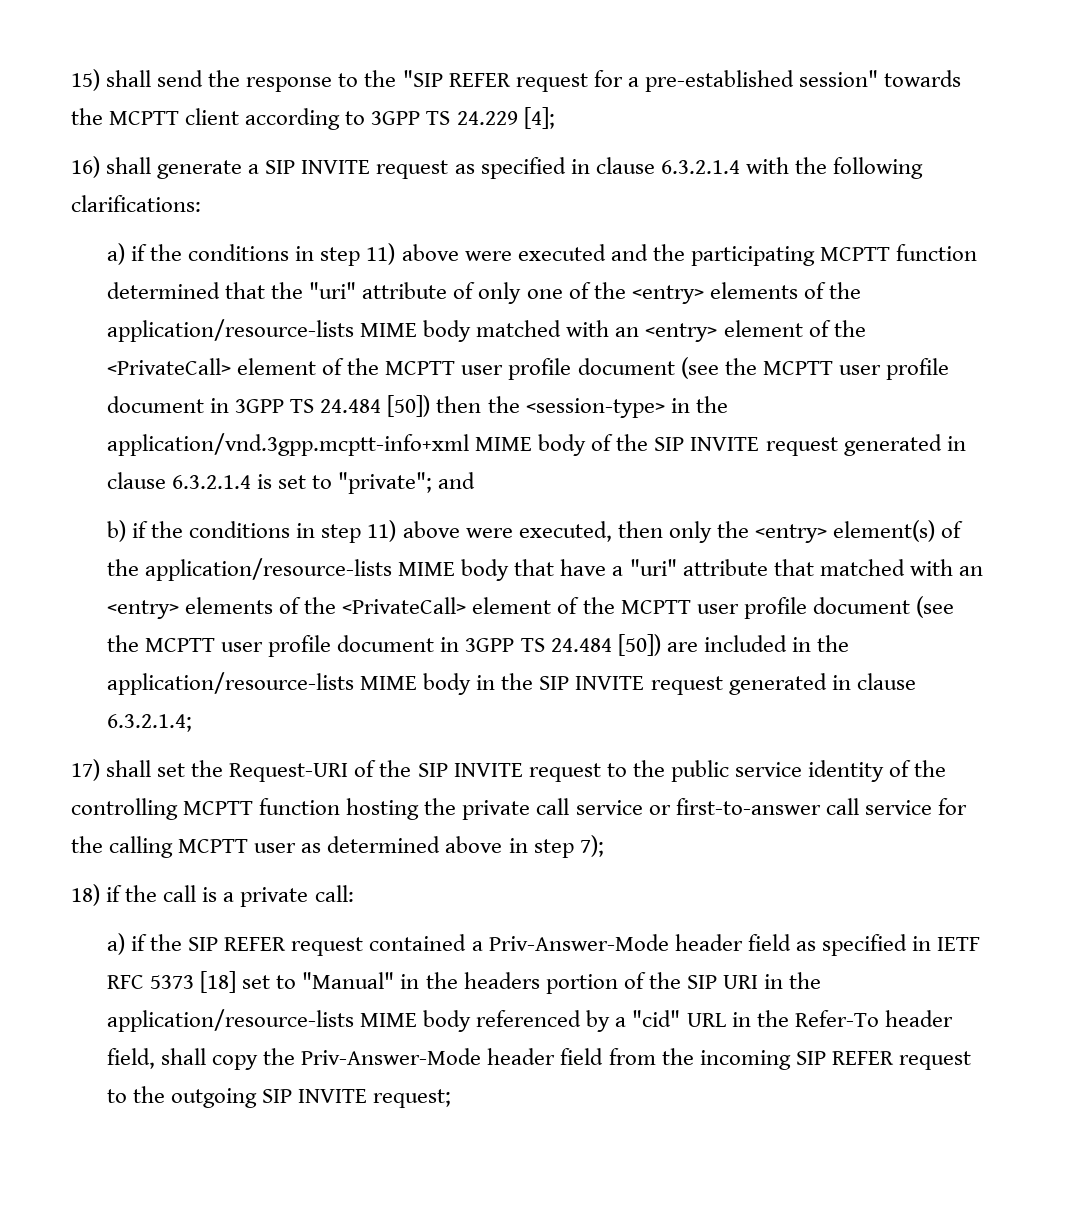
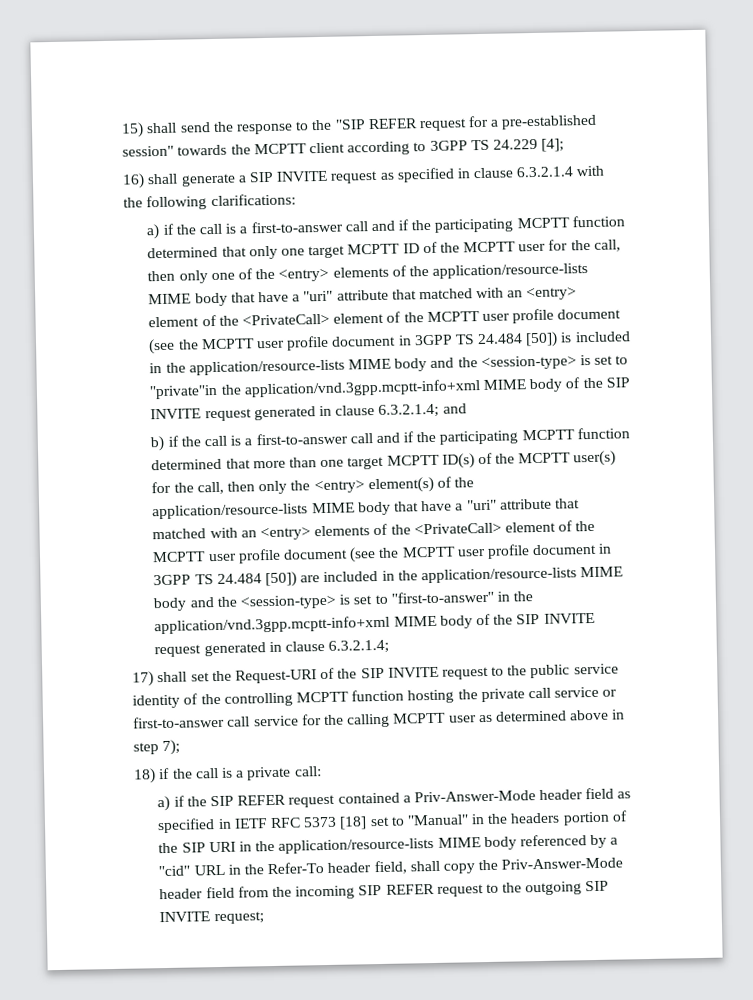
- a) if the conditions in step 11) above were executed and the participating MCPTT function determined that the "uri" attribute of only one of the <entry> elements of the application/resource-lists MIME body matched with an <entry> element of the <PrivateCall> element of the MCPTT user profile document (see the MCPTT user profile document in 3GPP TS 24.484 [50]) then the <session-type> in the application/vnd.3gpp.mcptt-info+xml MIME body of the SIP INVITE request generated in clause 6.3.2.1.4 is set to "private"; and
+ a) if the call is a first-to-answer call and if the participating MCPTT function determined that only one target MCPTT ID of the MCPTT user for the call, then only one of the <entry> elements of the application/resource-lists MIME body that have a "uri" attribute that matched with an <entry> element of the <PrivateCall> element of the MCPTT user profile document (see the MCPTT user profile document in 3GPP TS 24.484 [50]) is included in the application/resource-lists MIME body and the <session-type> is set to "private"in the application/vnd.3gpp.mcptt-info+xml MIME body of the SIP INVITE request generated in clause 6.3.2.1.4; and
- b) if the conditions in step 11) above were executed, then only the <entry> element(s) of the application/resource-lists MIME body that have a "uri" attribute that matched with an <entry> elements of the <PrivateCall> element of the MCPTT user profile document (see the MCPTT user profile document in 3GPP TS 24.484 [50]) are included in the application/resource-lists MIME body in the SIP INVITE request generated in clause 6.3.2.1.4;
+ b) if the call is a first-to-answer call and if the participating MCPTT function determined that more than one target MCPTT ID(s) of the MCPTT user(s) for the call, then only the <entry> element(s) of the application/resource-lists MIME body that have a "uri" attribute that matched with an <entry> elements of the <PrivateCall> element of the MCPTT user profile document (see the MCPTT user profile document in 3GPP TS 24.484 [50]) are included in the application/resource-lists MIME body and the <session-type> is set to "first-to-answer" in the application/vnd.3gpp.mcptt-info+xml MIME body of the SIP INVITE request generated in clause 6.3.2.1.4;

